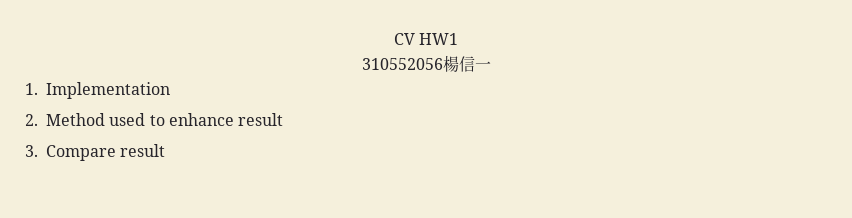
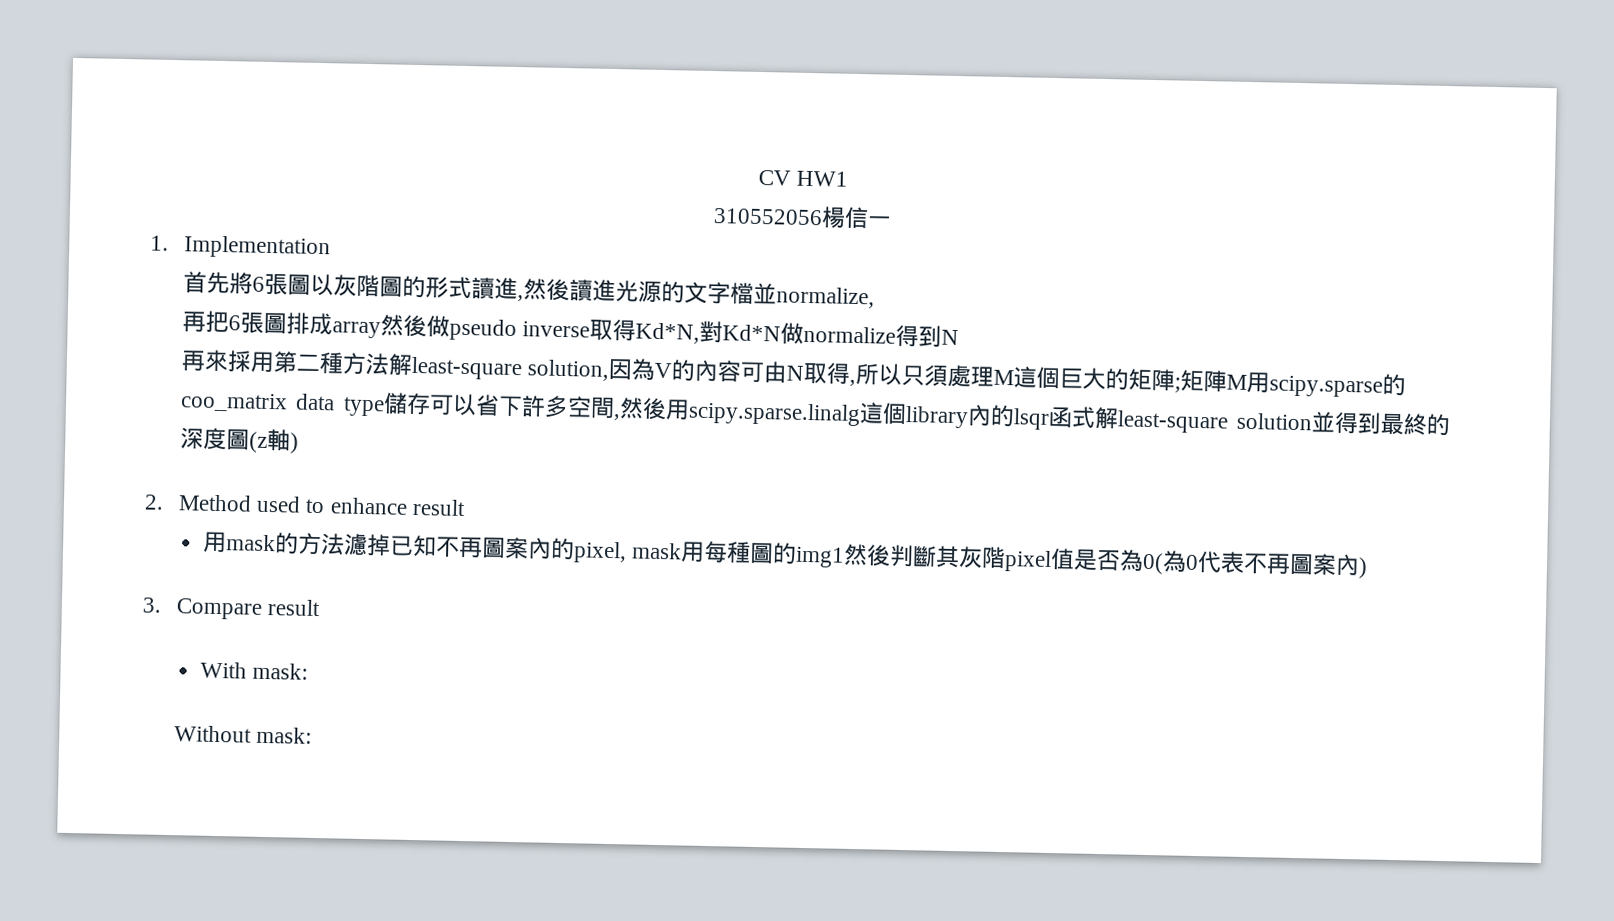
+ 首先將6張圖以灰階圖的形式讀進,然後讀進光源的文字檔並normalize,
+ 再把6張圖排成array然後做pseudo inverse取得Kd*N,對Kd*N做normalize得到N
+ 再來採用第二種方法解least-square solution,因為V的內容可由N取得,所以只須處理M這個巨大的矩陣;矩陣M用scipy.sparse的coo_matrix data type儲存可以省下許多空間,然後用scipy.sparse.linalg這個library內的lsqr函式解least-square solution並得到最終的深度圖(z軸)
+ 用mask的方法濾掉已知不再圖案內的pixel, mask用每種圖的img1然後判斷其灰階pixel值是否為0(為0代表不再圖案內)
+ With mask:
+ Without mask:

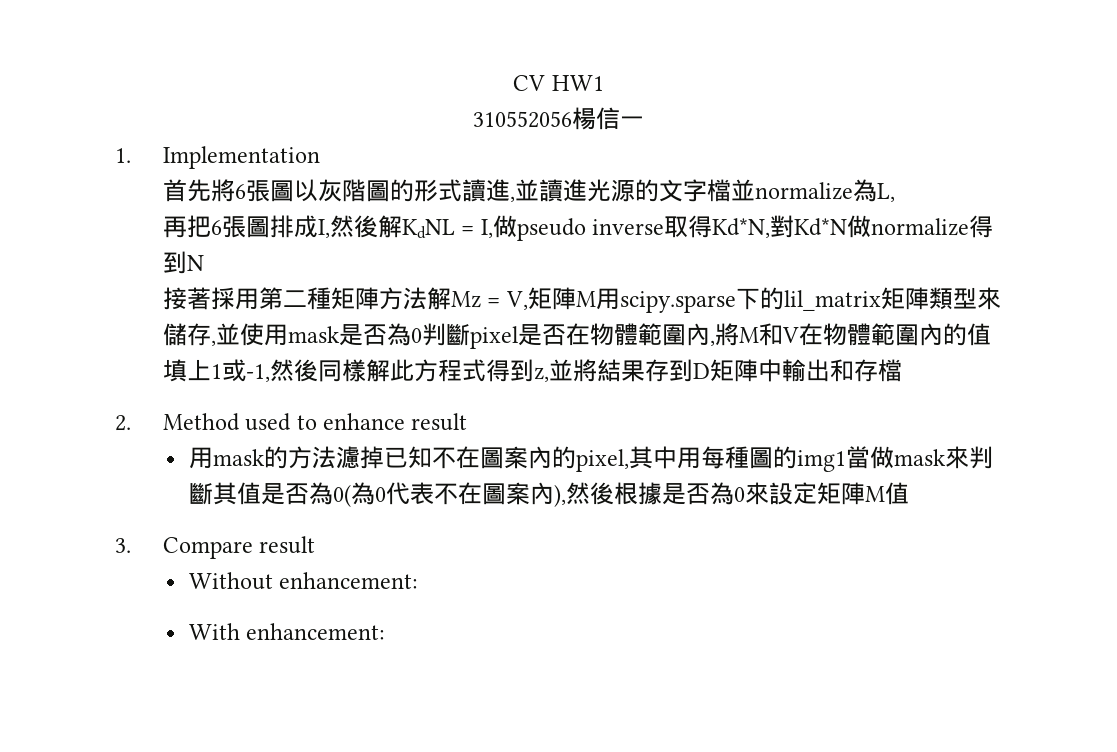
- 首先將6張圖以灰階圖的形式讀進,然後讀進光源的文字檔並normalize,
+ 首先將6張圖以灰階圖的形式讀進,並讀進光源的文字檔並normalize為L,
- 再把6張圖排成array然後做pseudo inverse取得Kd*N,對Kd*N做normalize得到N
+ 再把6張圖排成I,然後解KdNL = I,做pseudo inverse取得Kd*N,對Kd*N做normalize得到N
- 再來採用第二種方法解least-square solution,因為V的內容可由N取得,所以只須處理M這個巨大的矩陣;矩陣M用scipy.sparse的coo_matrix data type儲存可以省下許多空間,然後用scipy.sparse.linalg這個library內的lsqr函式解least-square solution並得到最終的深度圖(z軸)
+ 接著採用第二種矩陣方法解Mz = V,矩陣M用scipy.sparse下的lil_matrix矩陣類型來儲存,並使用mask是否為0判斷pixel是否在物體範圍內,將M和V在物體範圍內的值填上1或-1,然後同樣解此方程式得到z,並將結果存到D矩陣中輸出和存檔
- 用mask的方法濾掉已知不再圖案內的pixel, mask用每種圖的img1然後判斷其灰階pixel值是否為0(為0代表不再圖案內)
+ 用mask的方法濾掉已知不在圖案內的pixel,其中用每種圖的img1當做mask來判斷其值是否為0(為0代表不在圖案內),然後根據是否為0來設定矩陣M值
+ Without enhancement:
- With mask:
- Without mask:
+ With enhancement:

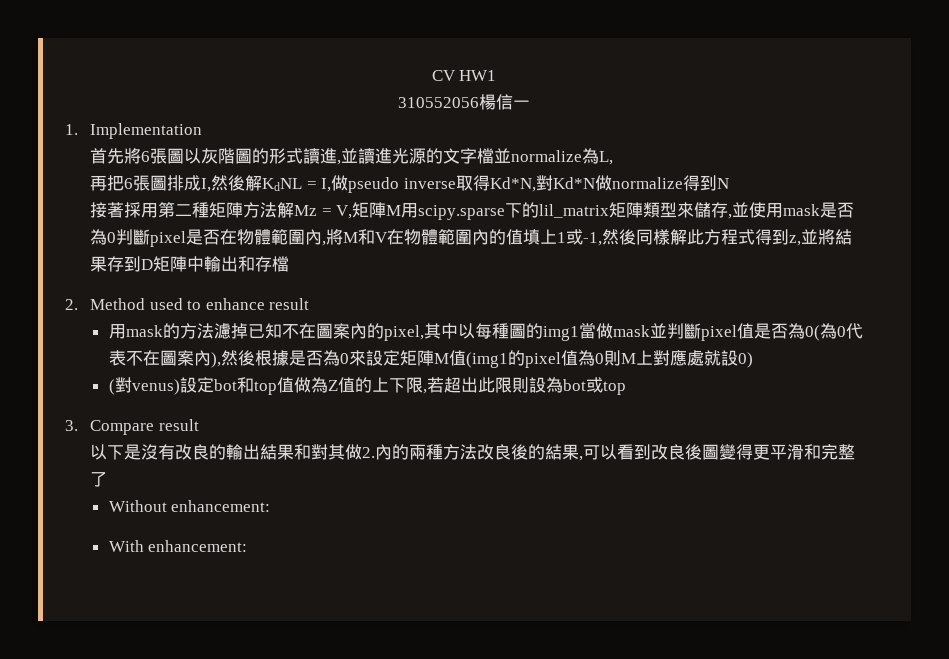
- 用mask的方法濾掉已知不在圖案內的pixel,其中用每種圖的img1當做mask來判斷其值是否為0(為0代表不在圖案內),然後根據是否為0來設定矩陣M值
+ 用mask的方法濾掉已知不在圖案內的pixel,其中以每種圖的img1當做mask並判斷pixel值是否為0(為0代表不在圖案內),然後根據是否為0來設定矩陣M值(img1的pixel值為0則M上對應處就設0)
+ (對venus)設定bot和top值做為Z值的上下限,若超出此限則設為bot或top
  3. Compare result
+ 以下是沒有改良的輸出結果和對其做2.內的兩種方法改良後的結果,可以看到改良後圖變得更平滑和完整了

